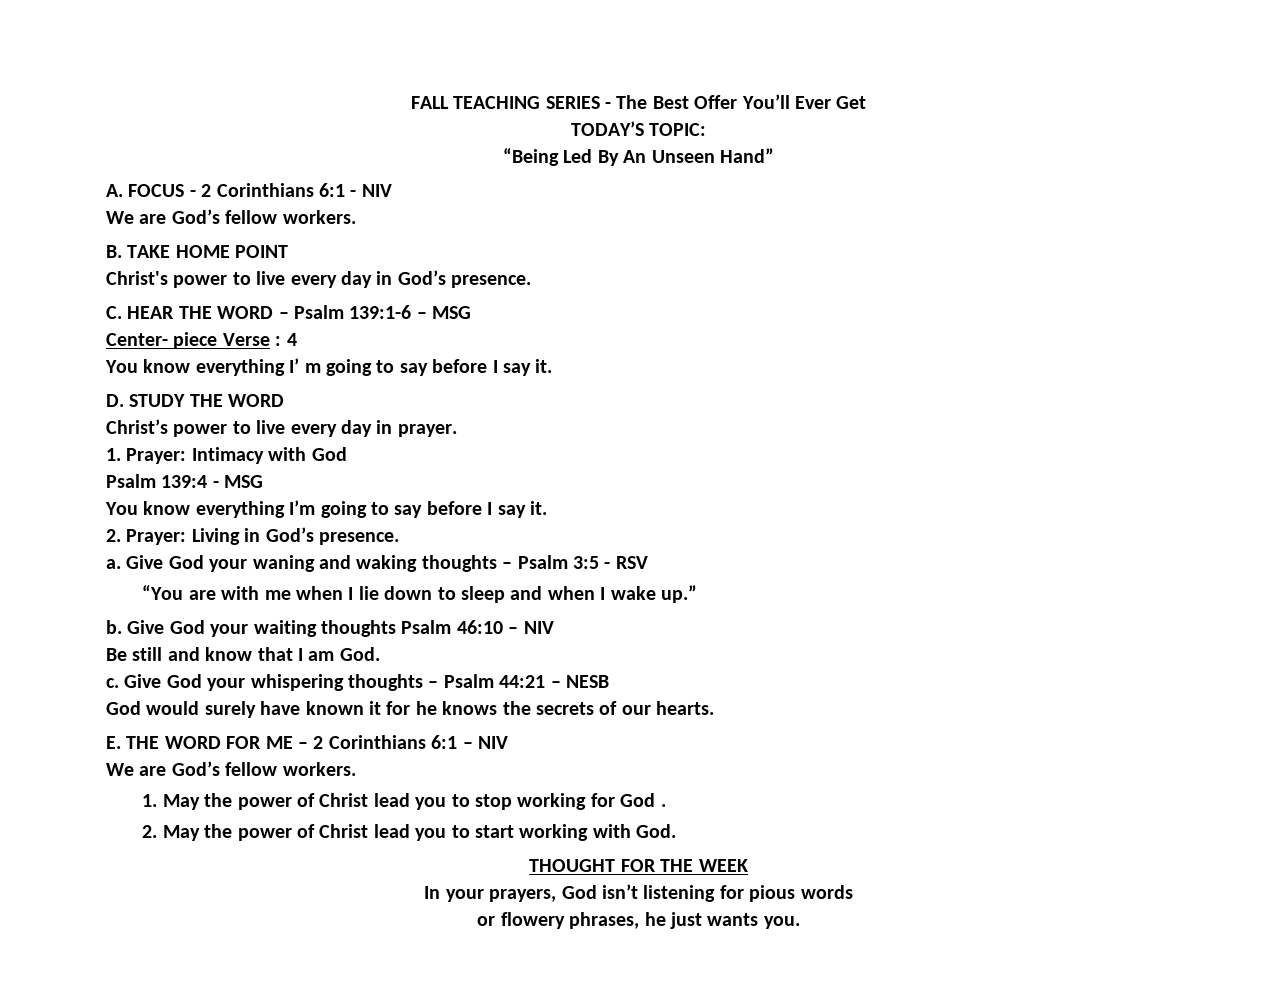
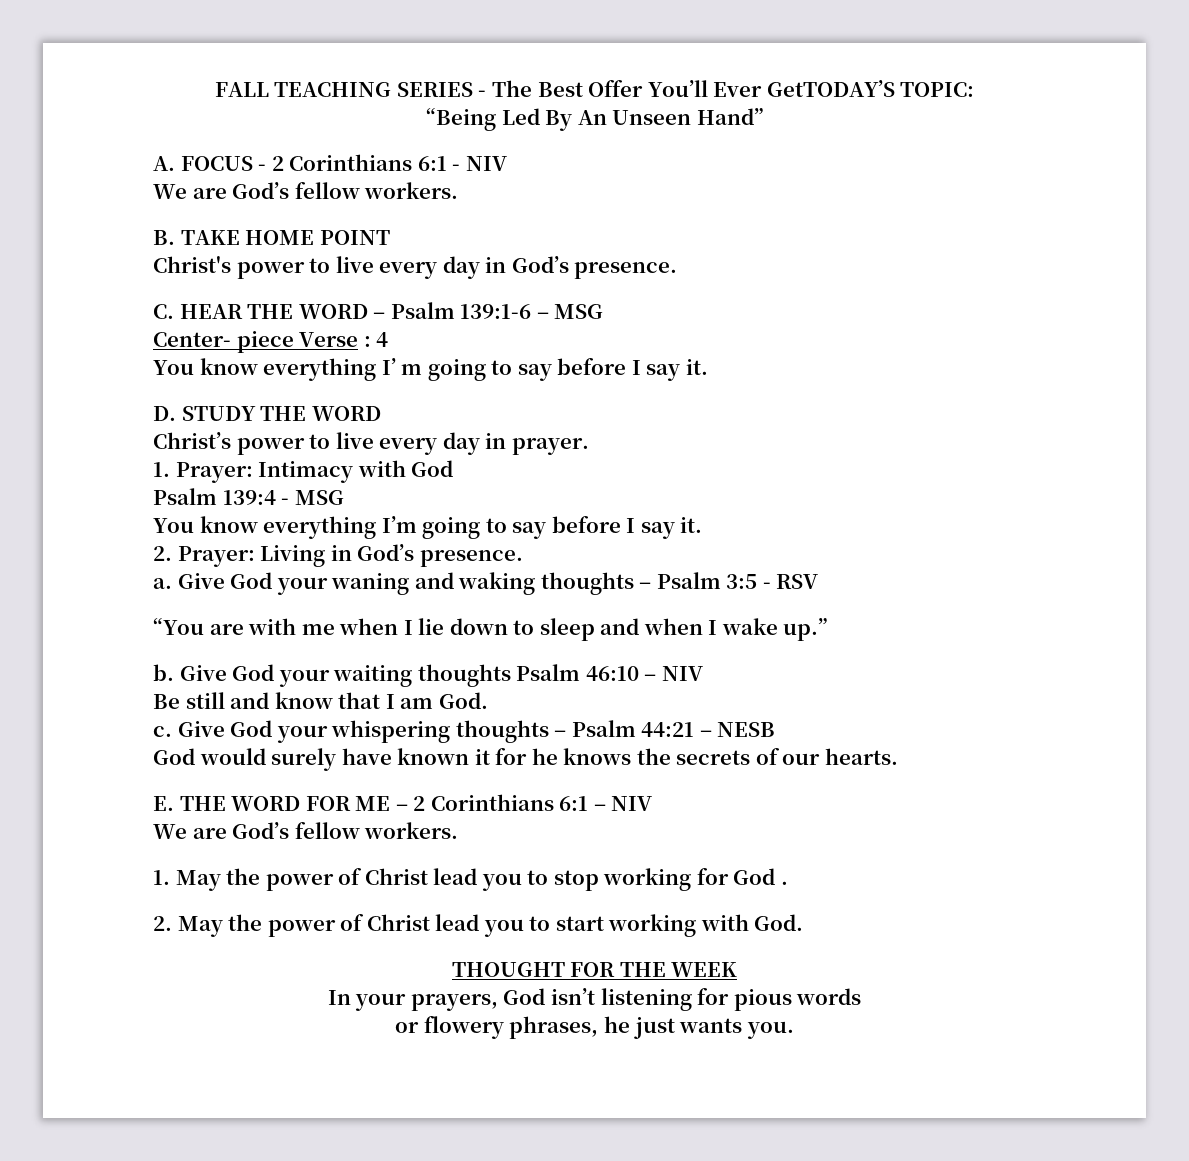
- FALL TEACHING SERIES - The Best Offer You’ll Ever Get
- TODAY’S TOPIC:
+ FALL TEACHING SERIES - The Best Offer You’ll Ever GetTODAY’S TOPIC:

